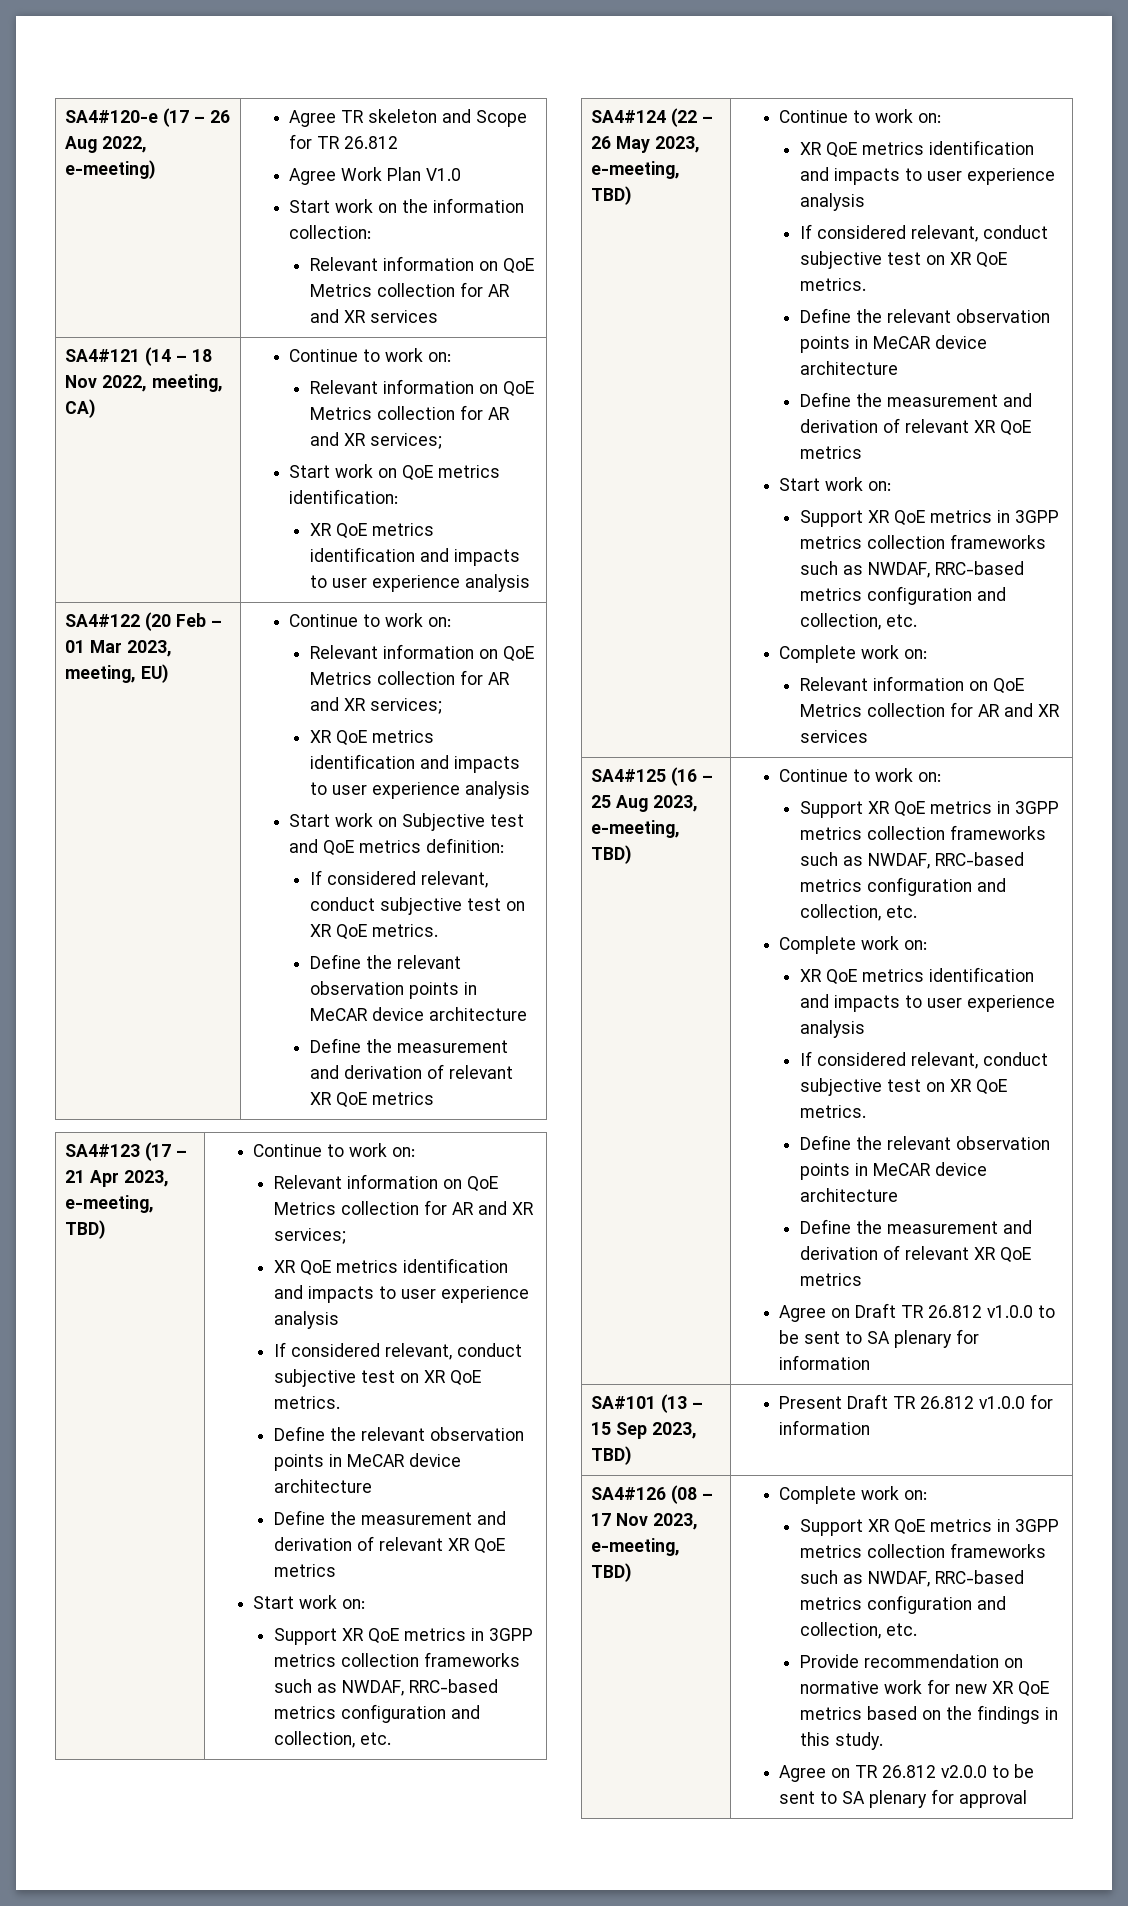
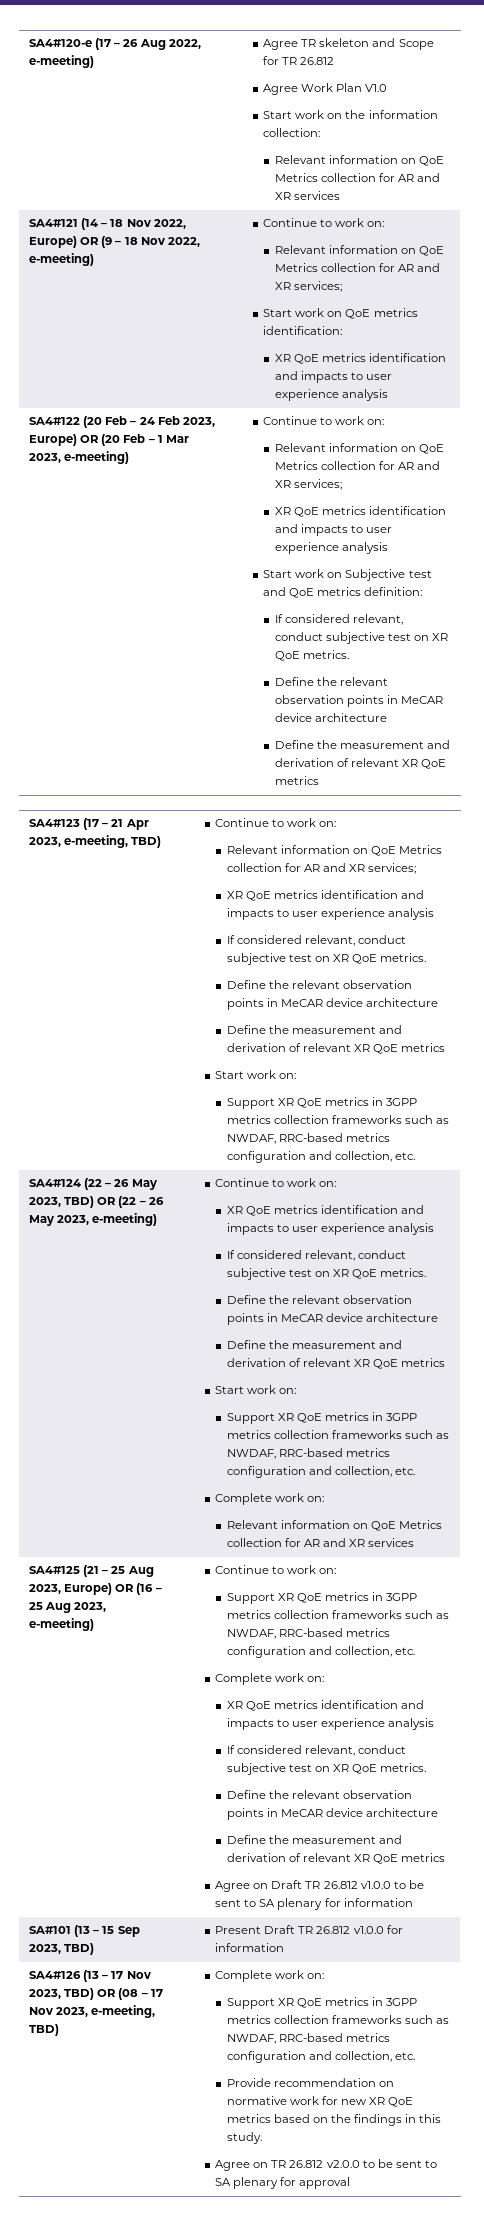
- SA4#121 (14 – 18 Nov 2022, meeting, CA)
+ SA4#121 (14 – 18 Nov 2022, Europe) OR (9 – 18 Nov 2022, e-meeting)
- SA4#122 (20 Feb – 01 Mar 2023, meeting, EU)
+ SA4#122 (20 Feb – 24 Feb 2023, Europe) OR (20 Feb – 1 Mar 2023, e-meeting)
- SA4#124 (22 – 26 May 2023, e-meeting, TBD)
+ SA4#124 (22 – 26 May 2023, TBD) OR (22 – 26 May 2023, e-meeting)
- SA4#125 (16 – 25 Aug 2023, e-meeting, TBD)
+ SA4#125 (21 – 25 Aug 2023, Europe) OR (16 – 25 Aug 2023, e-meeting)
- SA4#126 (08 – 17 Nov 2023, e-meeting, TBD)
+ SA4#126 (13 – 17 Nov 2023, TBD) OR (08 – 17 Nov 2023, e-meeting, TBD)

